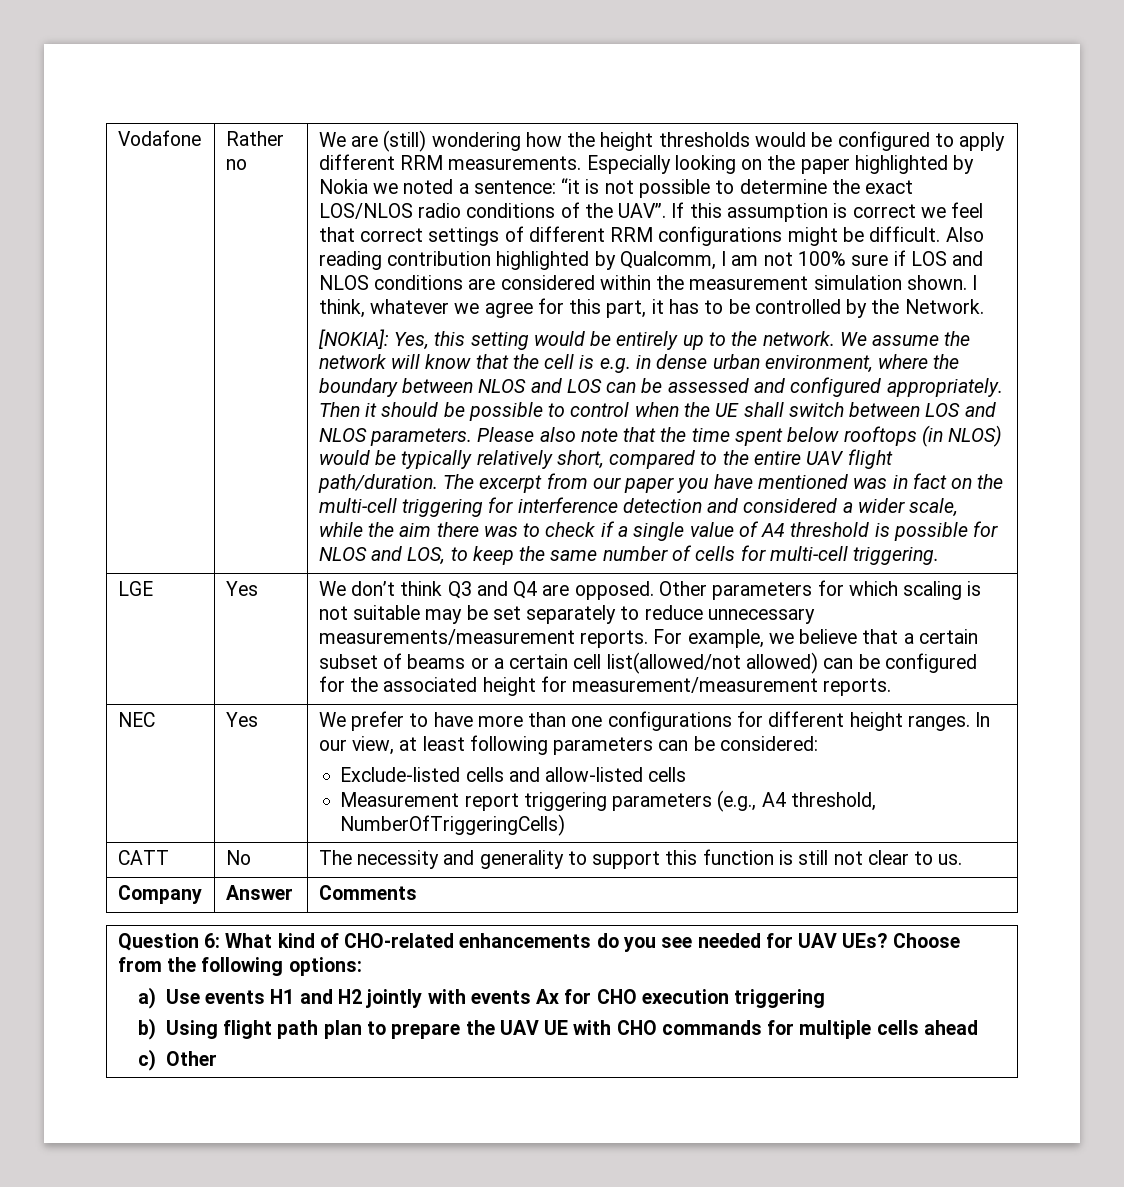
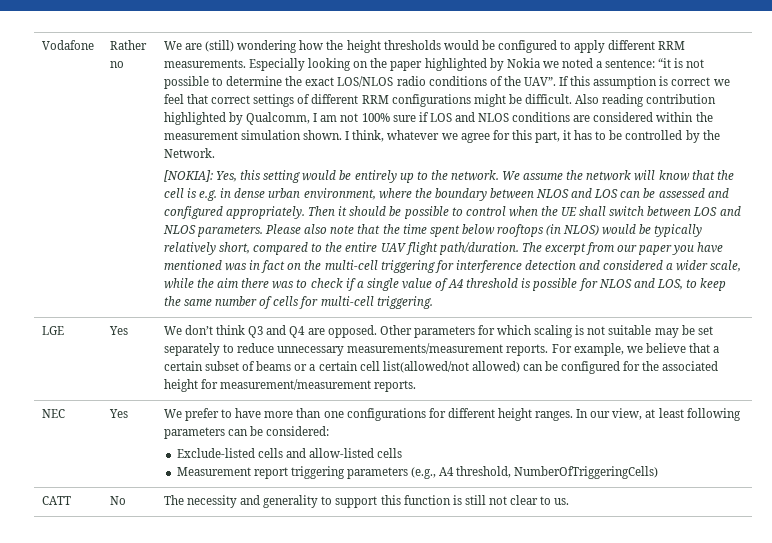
- Company | Answer | Comments
- Question 6: What kind of CHO-related enhancements do you see needed for UAV UEs? Choose from the following options:
- a) Use events H1 and H2 jointly with events Ax for CHO execution triggering
- b) Using flight path plan to prepare the UAV UE with CHO commands for multiple cells ahead
- c) Other

